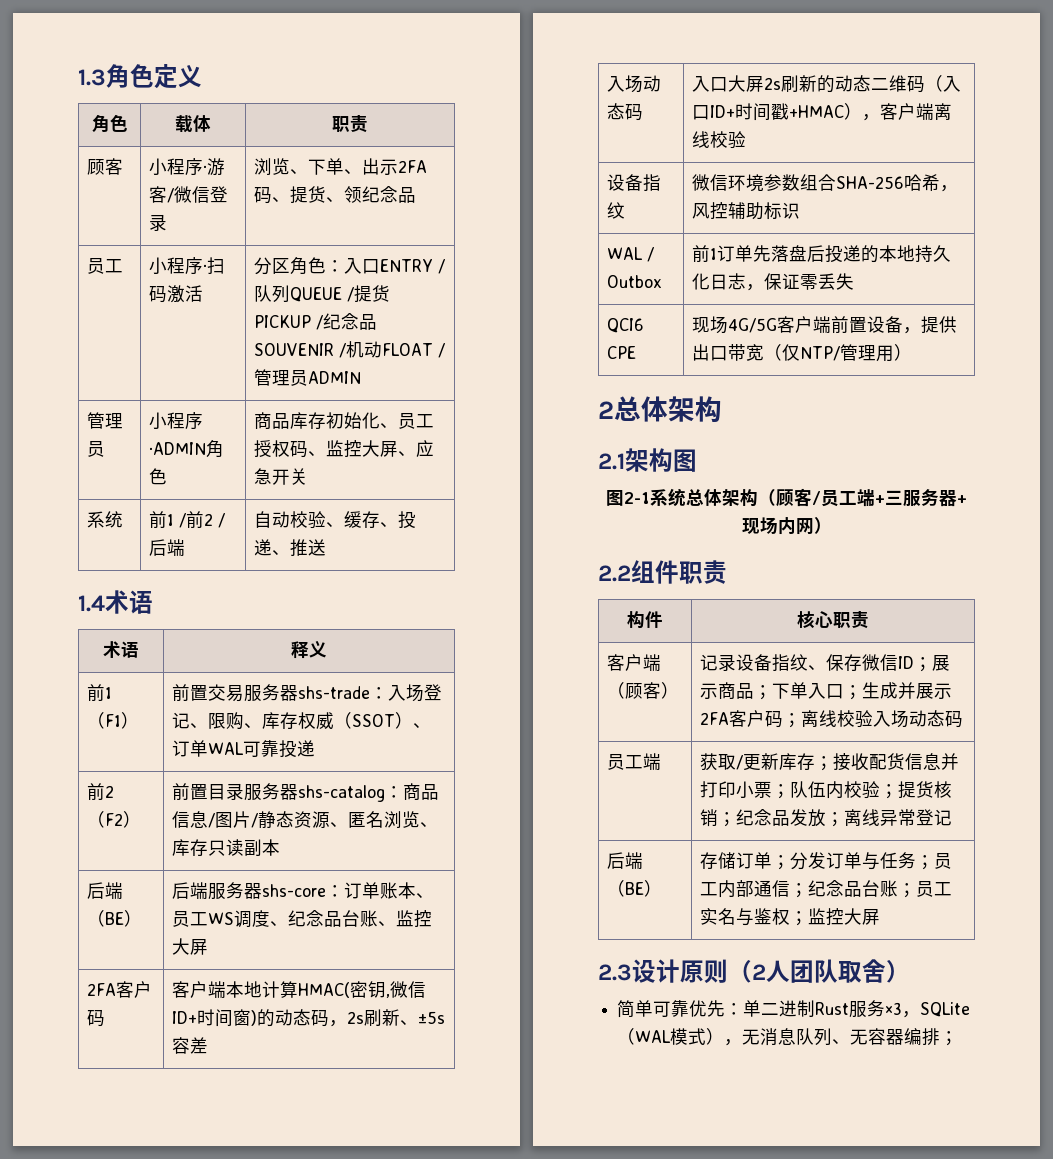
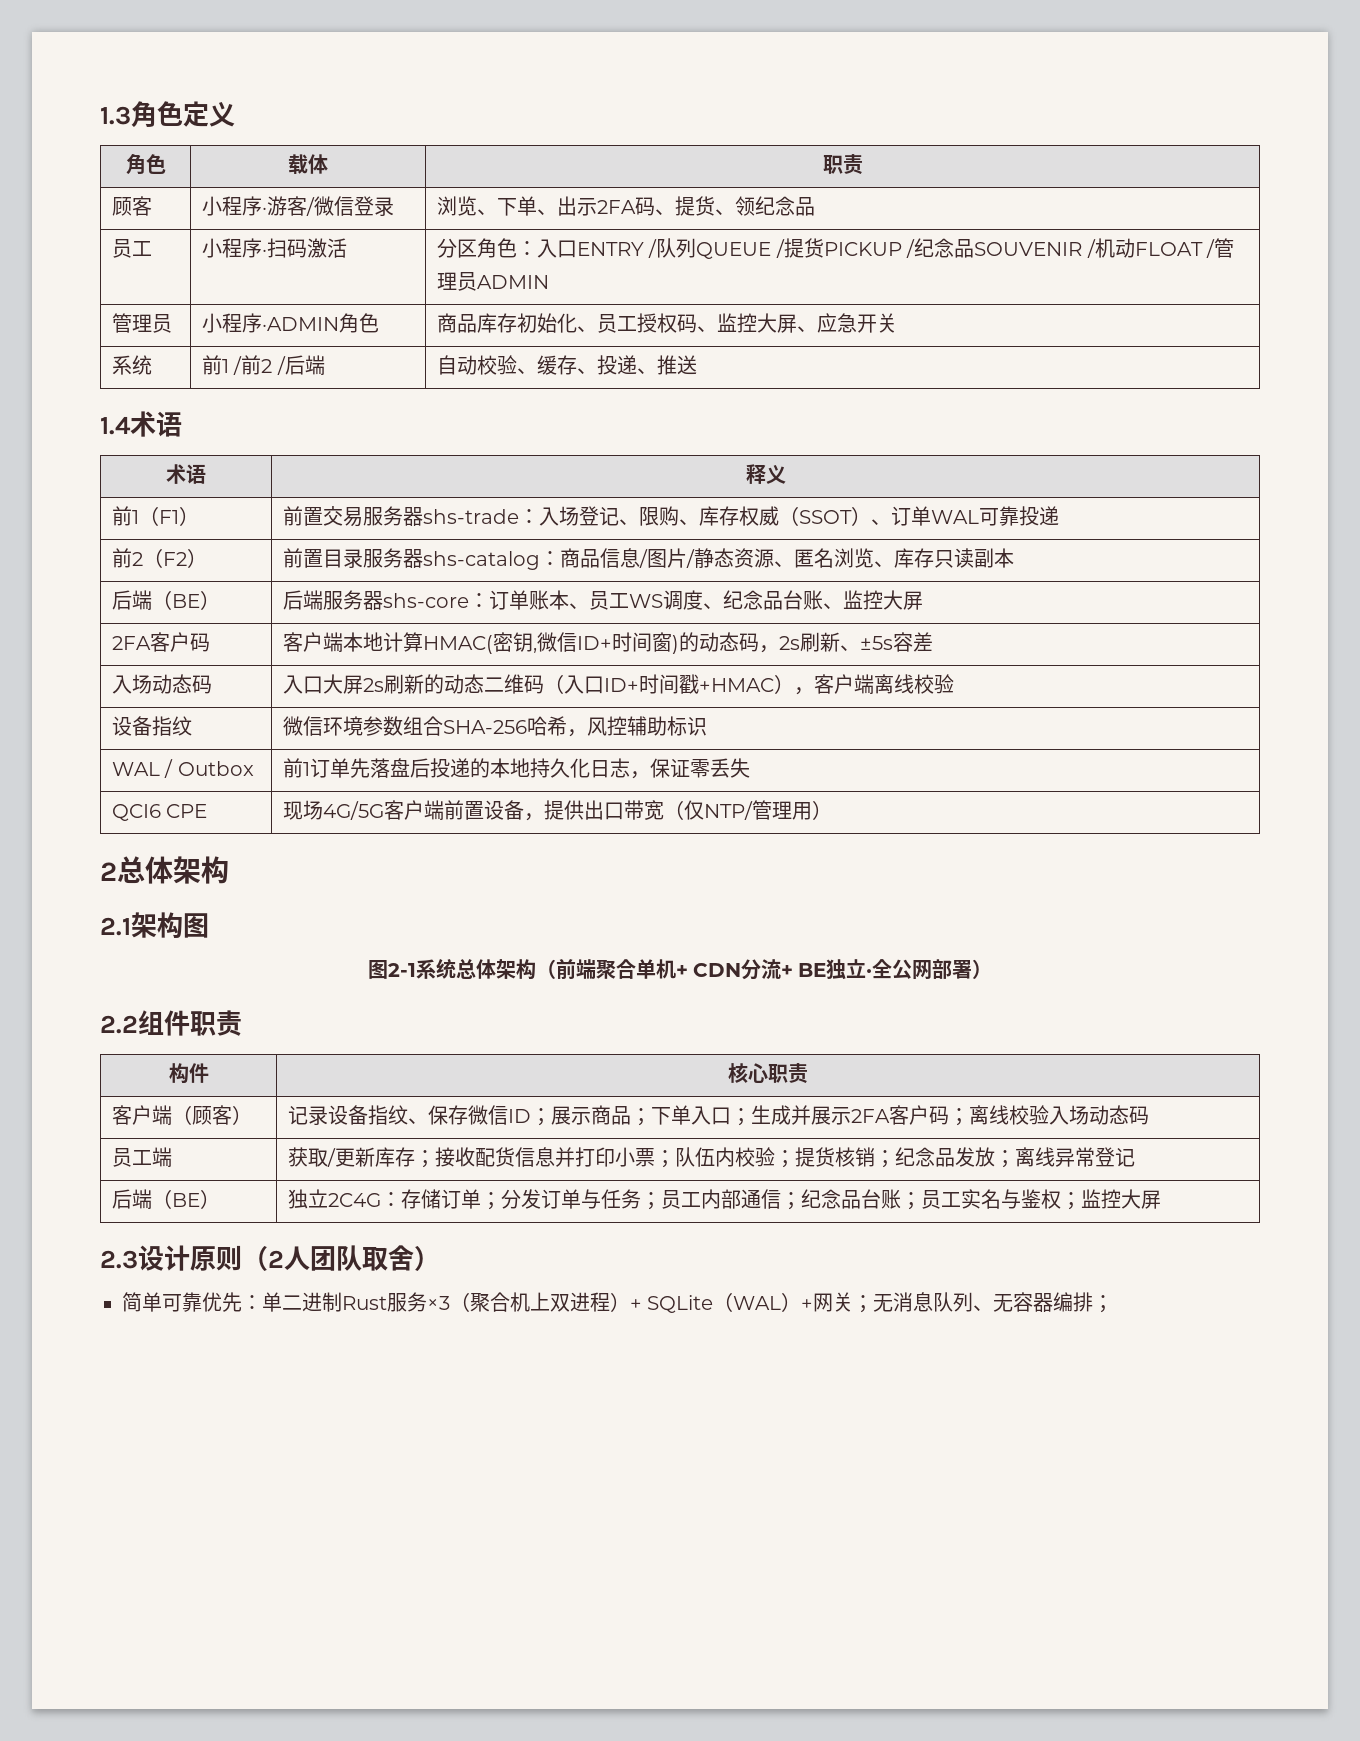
- 图2-1系统总体架构（顾客/员工端+三服务器+现场内网）
+ 图2-1系统总体架构（前端聚合单机+ CDN分流+ BE独立·全公网部署）
- 后端（BE） | 存储订单；分发订单与任务；员工内部通信；纪念品台账；员工实名与鉴权；监控大屏
+ 后端（BE） | 独立2C4G：存储订单；分发订单与任务；员工内部通信；纪念品台账；员工实名与鉴权；监控大屏
- 简单可靠优先：单二进制Rust服务×3，SQLite（WAL模式），无消息队列、无容器编排；
+ 简单可靠优先：单二进制Rust服务×3（聚合机上双进程）+ SQLite（WAL）+网关；无消息队列、无容器编排；

